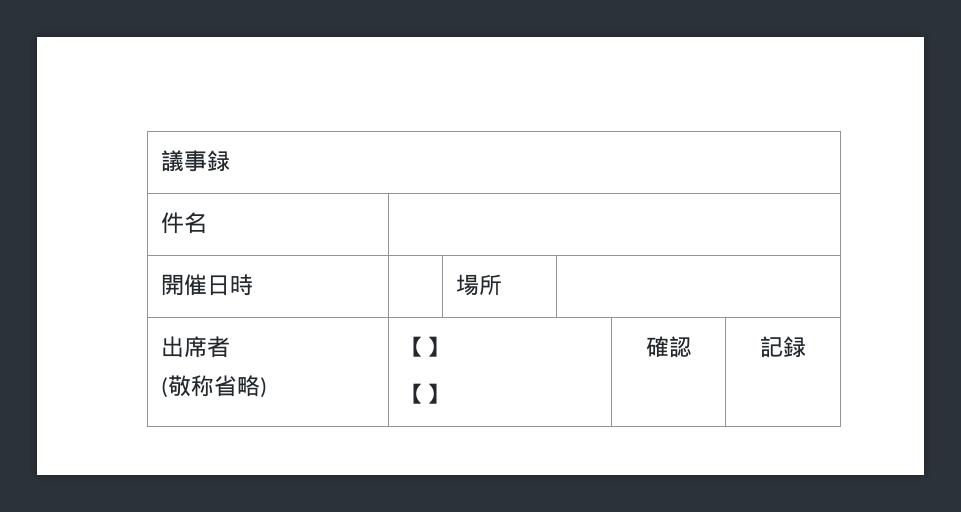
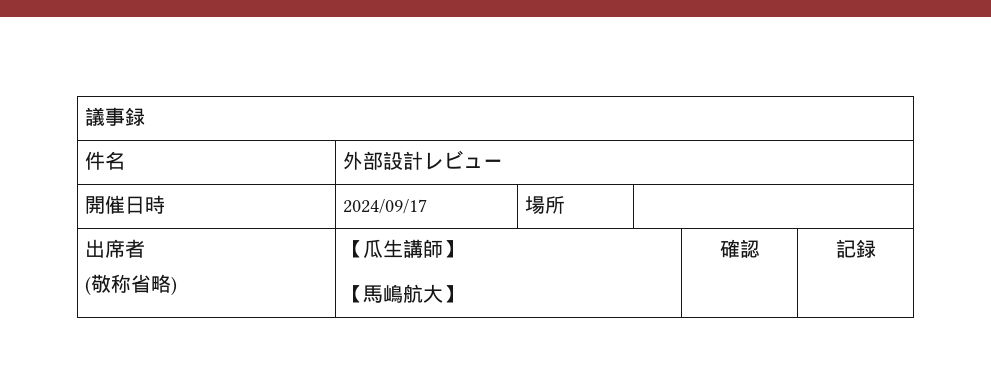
- 件名 |
+ 件名 | 外部設計レビュー
- 開催日時 | | 場所 |
+ 開催日時 | 2024/09/17 | 場所 |
  出席者
- (敬称省略) | 【】
- 【】 | 確認 | 記録
+ (敬称省略) | 【瓜生講師】
+ 【馬嶋航大】 | 確認 | 記録

